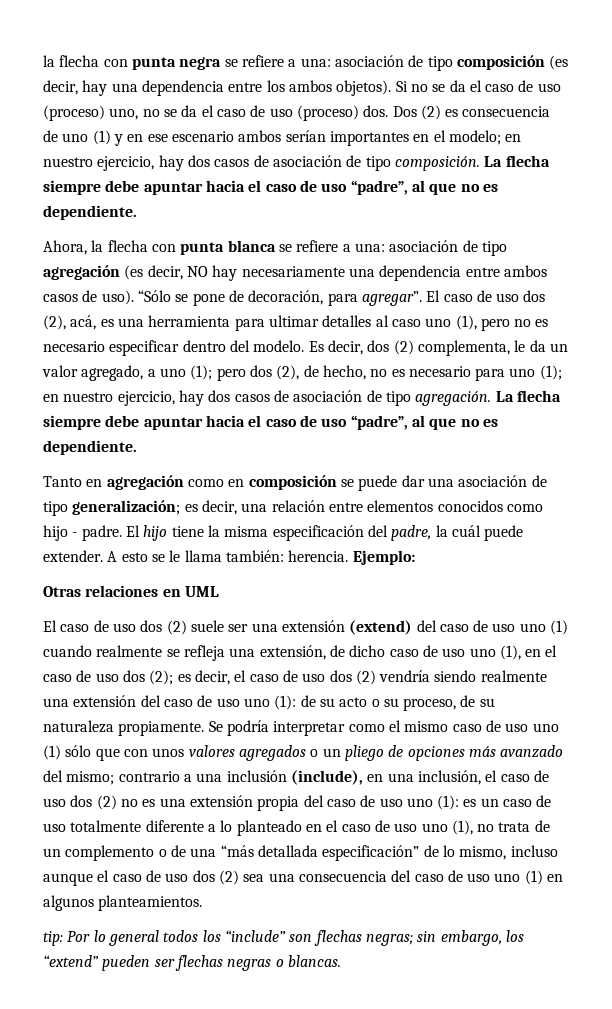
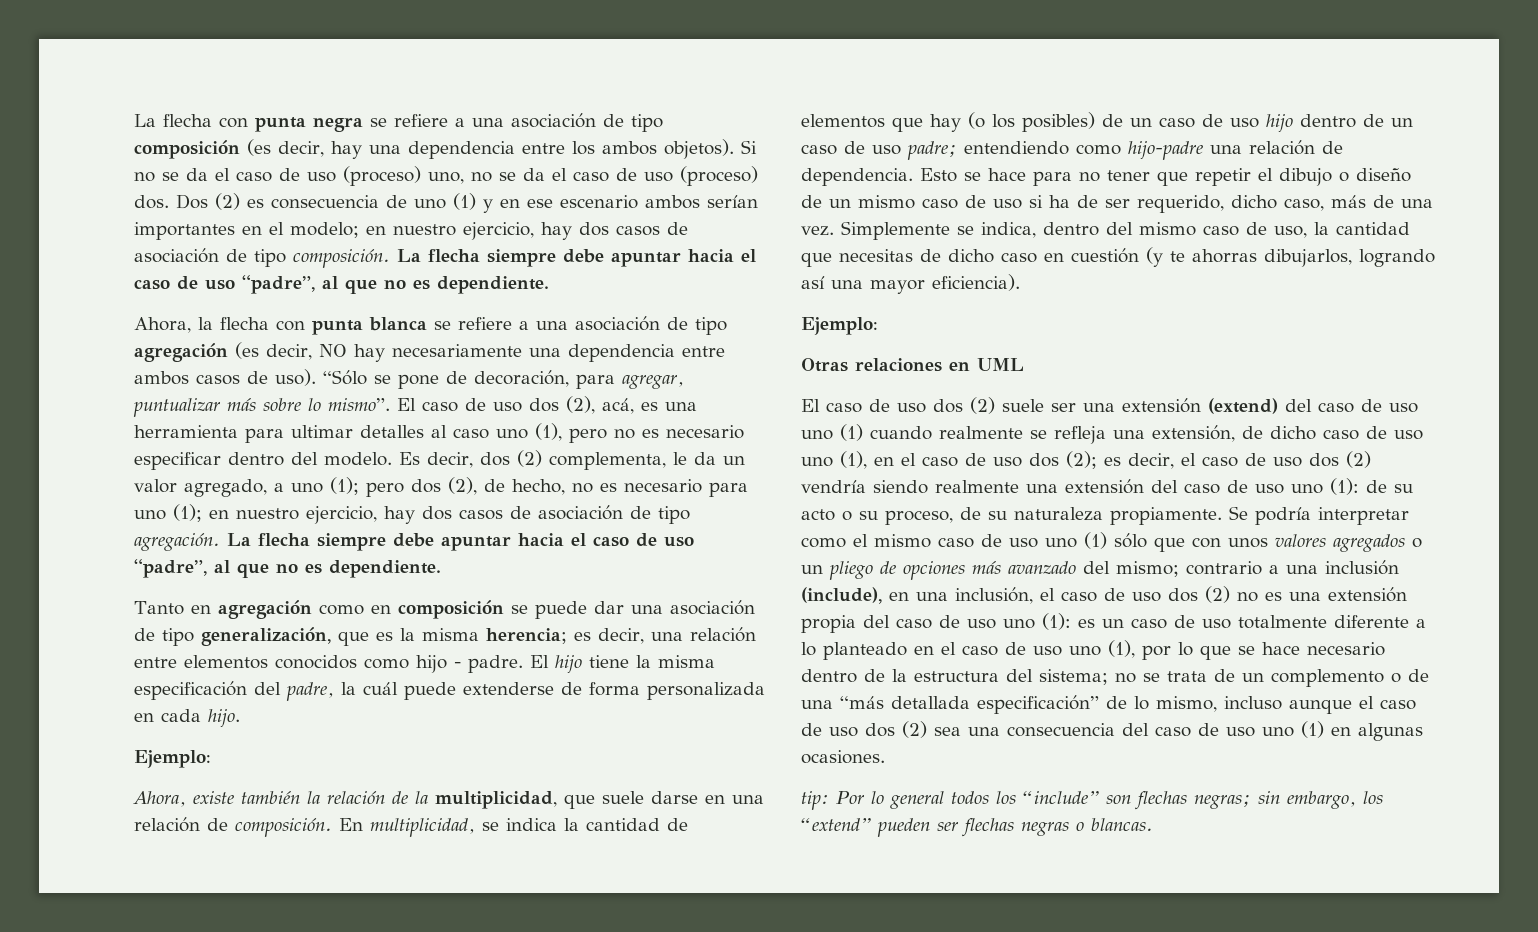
- la flecha con punta negra se refiere a una: asociación de tipo composición (es decir, hay una dependencia entre los ambos objetos).
+ La flecha con punta negra se refiere a una asociación de tipo composición (es decir, hay una dependencia entre los ambos objetos).
- Ahora, la flecha con punta blanca se refiere a una: asociación de tipo agregación (es decir, NO hay necesariamente una dependencia entre ambos casos de uso).
+ Ahora, la flecha con punta blanca se refiere a una asociación de tipo agregación (es decir, NO hay necesariamente una dependencia entre ambos casos de uso).
- “Sólo se pone de decoración, para agregar”.
+ “Sólo se pone de decoración, para agregar, puntualizar más sobre lo mismo”.
- Tanto en agregación como en composición se puede dar una asociación de tipo generalización; es decir, una relación entre elementos conocidos como hijo - padre.
+ Tanto en agregación como en composición se puede dar una asociación de tipo generalización, que es la misma herencia; es decir, una relación entre elementos conocidos como hijo - padre.
- El hijo tiene la misma especificación del padre, la cuál puede extender. A esto se le llama también: herencia. Ejemplo:
+ El hijo tiene la misma especificación del padre, la cuál puede extenderse de forma personalizada en cada hijo.
+ Ejemplo:
+ Ahora, existe también la relación de la multiplicidad, que suele darse en una relación de composición. En multiplicidad, se indica la cantidad de elementos que hay (o los posibles) de un caso de uso hijo dentro de un caso de uso padre; entendiendo como hijo-padre una relación de dependencia. Esto se hace para no tener que repetir el dibujo o diseño de un mismo caso de uso si ha de ser requerido, dicho caso, más de una vez. Simplemente se indica, dentro del mismo caso de uso, la cantidad que necesitas de dicho caso en cuestión (y te ahorras dibujarlos, logrando así una mayor eficiencia).
+ Ejemplo:
- es un caso de uso totalmente diferente a lo planteado en el caso de uso uno (1), no trata de un complemento o de una “más detallada especificación” de lo mismo, incluso aunque el caso de uso dos (2) sea una consecuencia del caso de uso uno (1) en algunos planteamientos.
+ es un caso de uso totalmente diferente a lo planteado en el caso de uso uno (1), por lo que se hace necesario dentro de la estructura del sistema; no se trata de un complemento o de una “más detallada especificación” de lo mismo, incluso aunque el caso de uso dos (2) sea una consecuencia del caso de uso uno (1) en algunas ocasiones.

